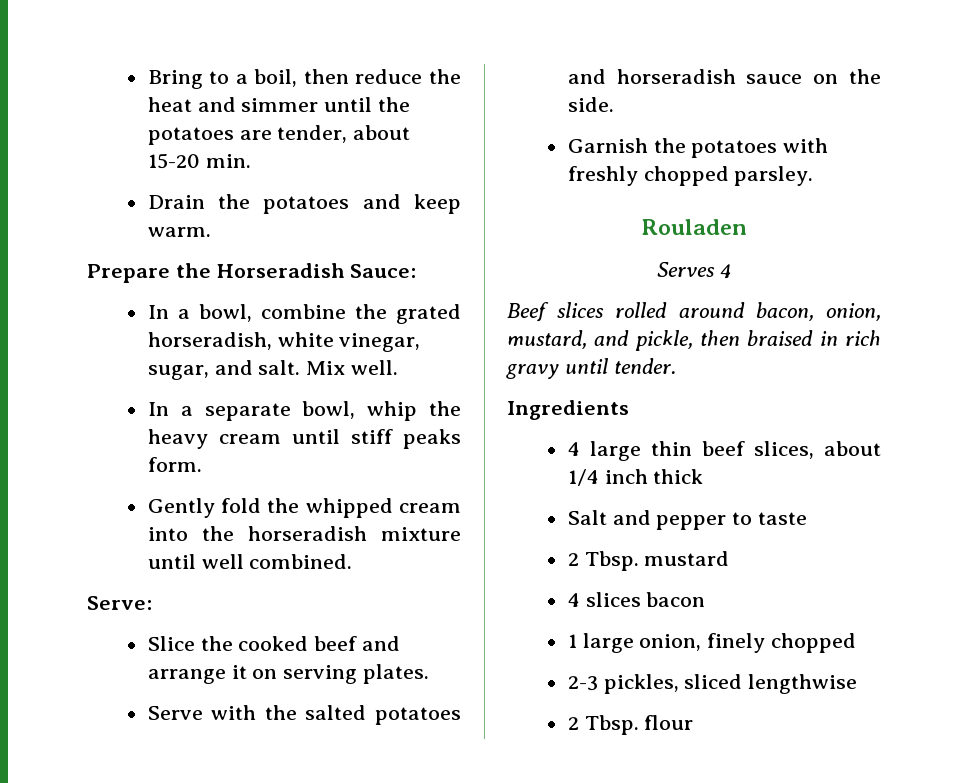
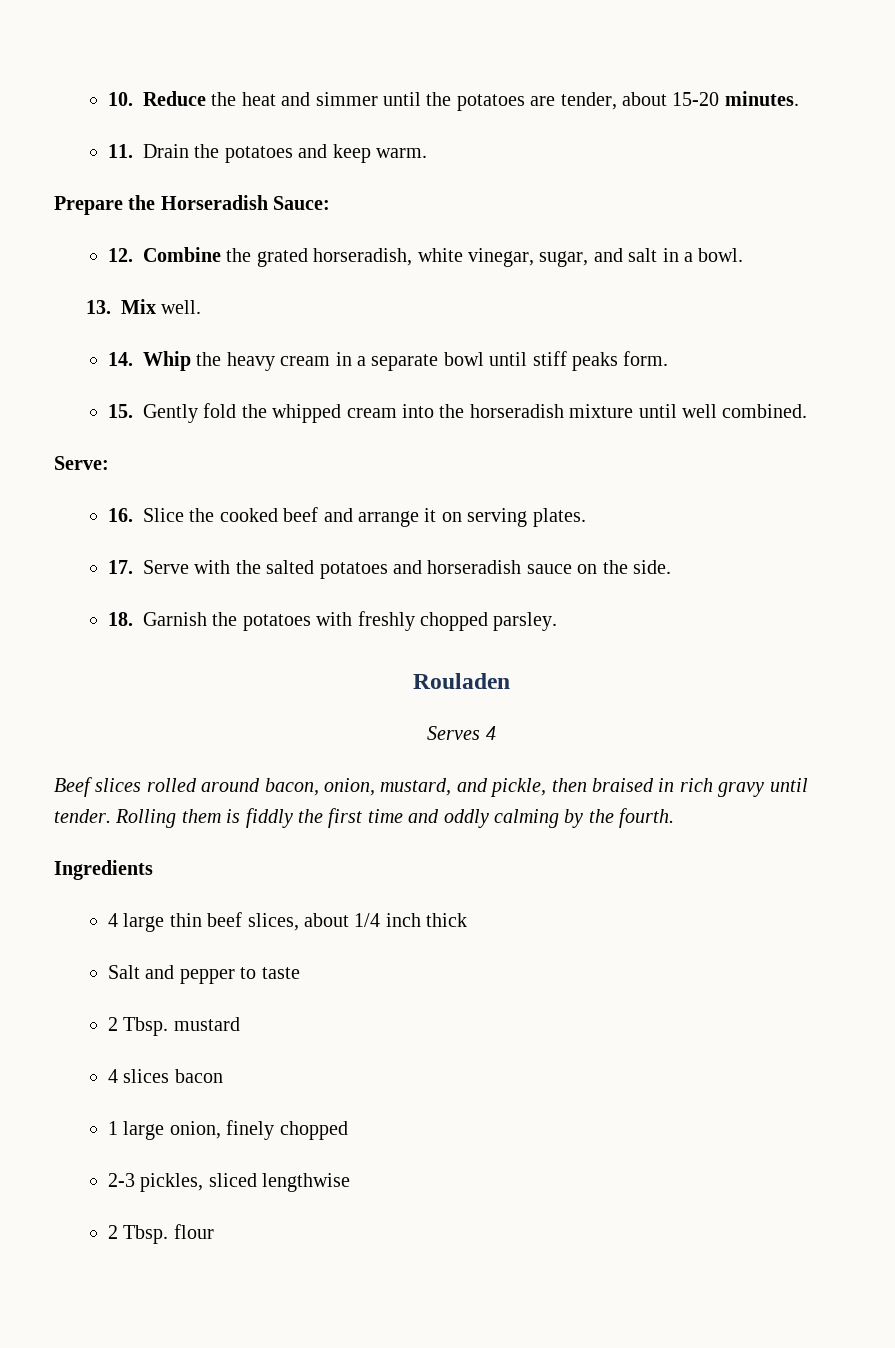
- Bring to a boil, then reduce the heat and simmer until the potatoes are tender, about 15-20 min.
- Drain the potatoes and keep warm.
+ 10. Reduce the heat and simmer until the potatoes are tender, about 15-20 minutes.
+ 11. Drain the potatoes and keep warm.
- In a bowl, combine the grated horseradish, white vinegar, sugar, and salt. Mix well.
- In a separate bowl, whip the heavy cream until stiff peaks form.
+ 12. Combine the grated horseradish, white vinegar, sugar, and salt in a bowl.
+ 13. Mix well.
+ 14. Whip the heavy cream in a separate bowl until stiff peaks form.
- Gently fold the whipped cream into the horseradish mixture until well combined.
+ 15. Gently fold the whipped cream into the horseradish mixture until well combined.
- Slice the cooked beef and arrange it on serving plates.
+ 16. Slice the cooked beef and arrange it on serving plates.
- Serve with the salted potatoes and horseradish sauce on the side.
+ 17. Serve with the salted potatoes and horseradish sauce on the side.
- Garnish the potatoes with freshly chopped parsley.
+ 18. Garnish the potatoes with freshly chopped parsley.
+ Rolling them is fiddly the first time and oddly calming by the fourth.

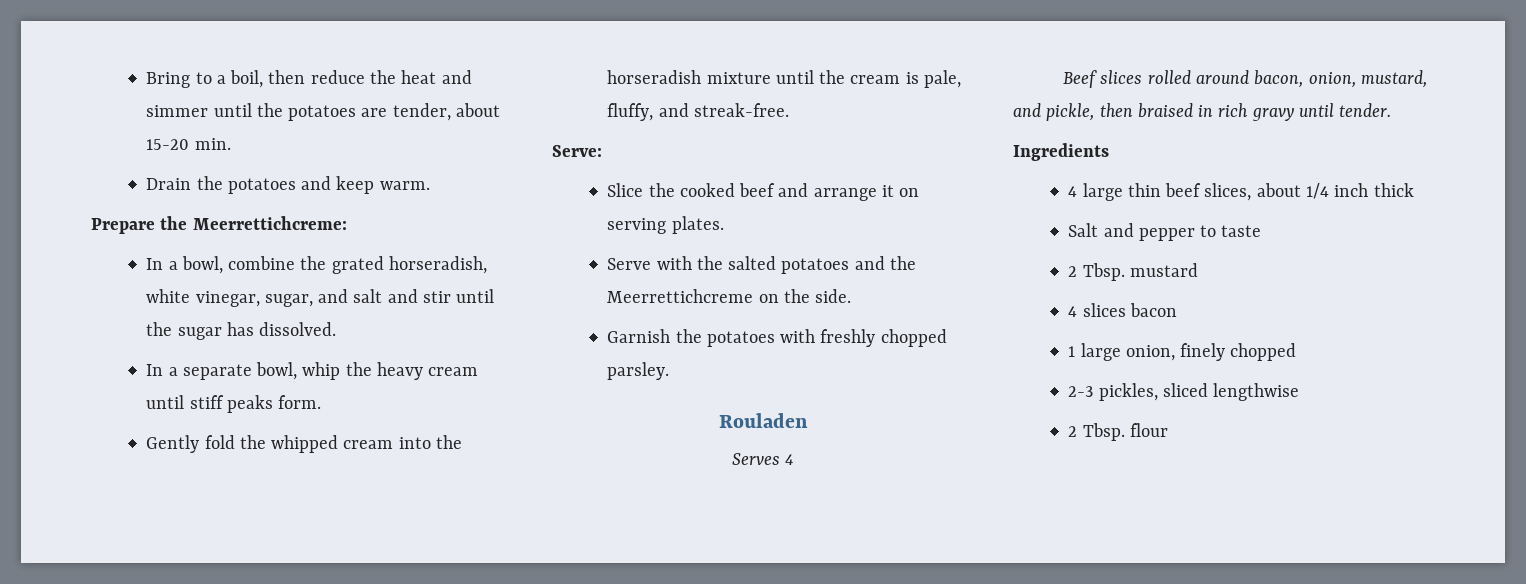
- 10. Reduce the heat and simmer until the potatoes are tender, about 15-20 minutes.
- 11. Drain the potatoes and keep warm.
+ Bring to a boil, then reduce the heat and simmer until the potatoes are tender, about 15-20 min.
+ Drain the potatoes and keep warm.
- Prepare the Horseradish Sauce:
- 12. Combine the grated horseradish, white vinegar, sugar, and salt in a bowl.
- 13. Mix well.
- 14. Whip the heavy cream in a separate bowl until stiff peaks form.
+ Prepare the Meerrettichcreme:
+ In a bowl, combine the grated horseradish, white vinegar, sugar, and salt and stir until the sugar has dissolved.
+ In a separate bowl, whip the heavy cream until stiff peaks form.
- 15. Gently fold the whipped cream into the horseradish mixture until well combined.
+ Gently fold the whipped cream into the horseradish mixture until the cream is pale, fluffy, and streak-free.
- 16. Slice the cooked beef and arrange it on serving plates.
+ Slice the cooked beef and arrange it on serving plates.
- 17. Serve with the salted potatoes and horseradish sauce on the side.
+ Serve with the salted potatoes and the Meerrettichcreme on the side.
- 18. Garnish the potatoes with freshly chopped parsley.
+ Garnish the potatoes with freshly chopped parsley.
- Rolling them is fiddly the first time and oddly calming by the fourth.

